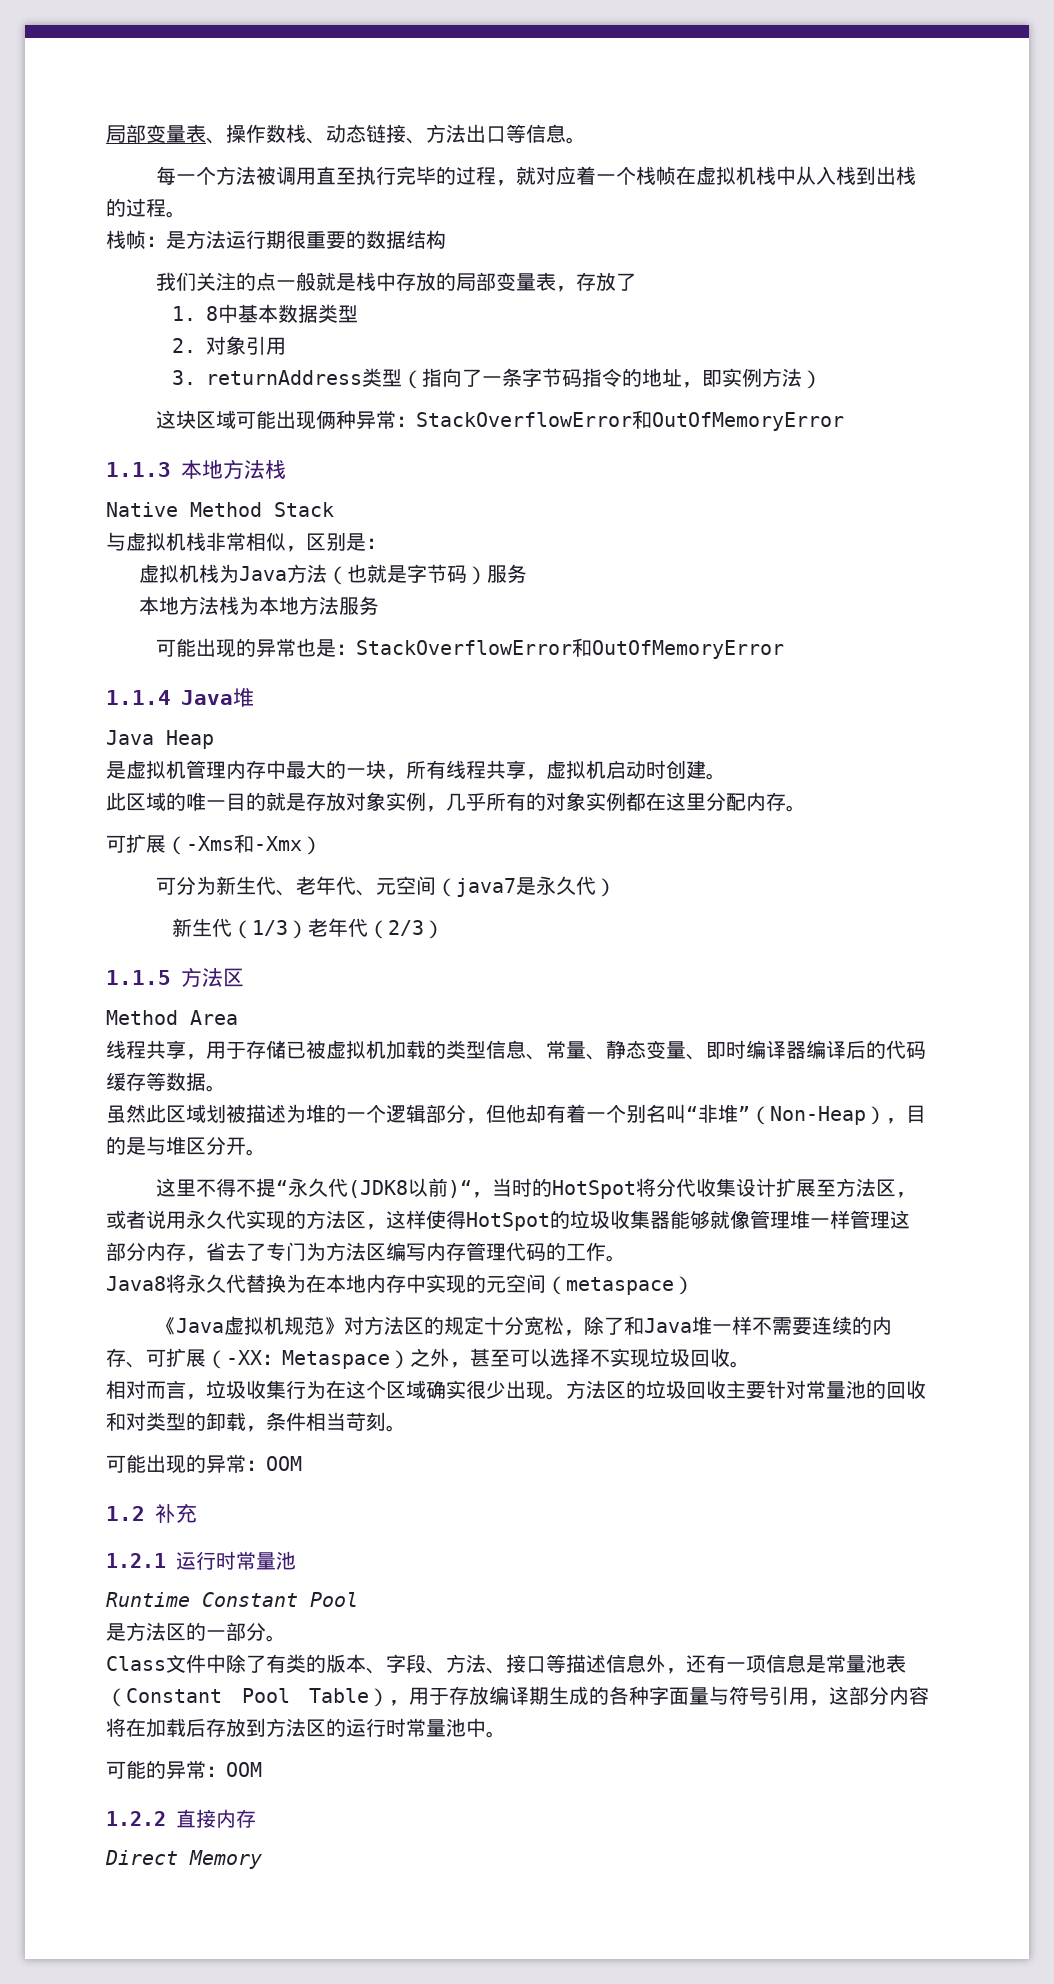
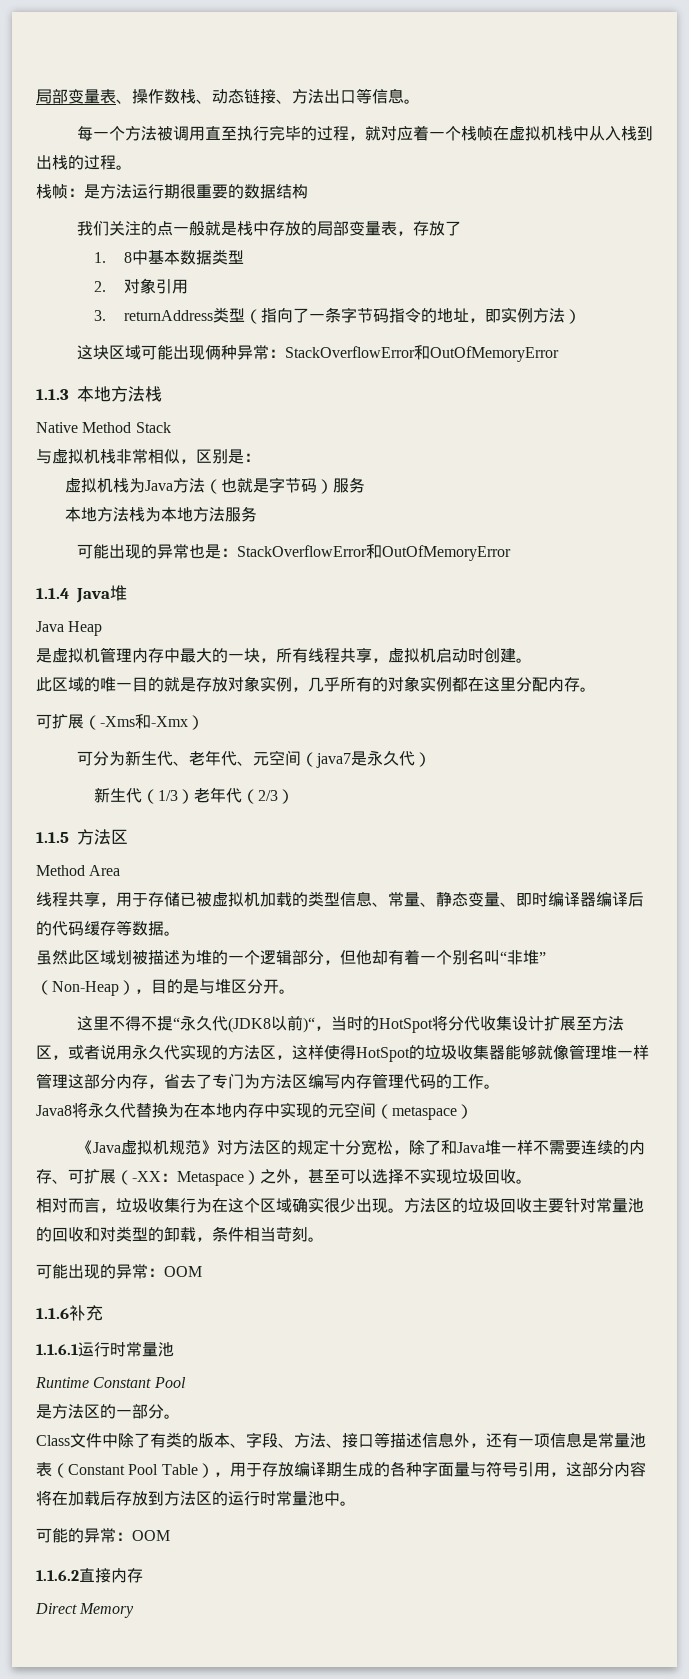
- 1.2补充
+ 1.1.6补充
- 1.2.1运行时常量池
+ 1.1.6.1运行时常量池
- 1.2.2直接内存
+ 1.1.6.2直接内存

